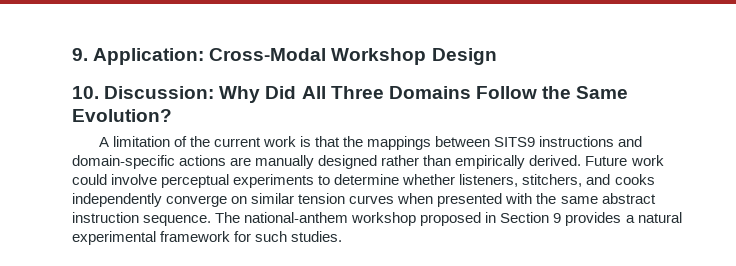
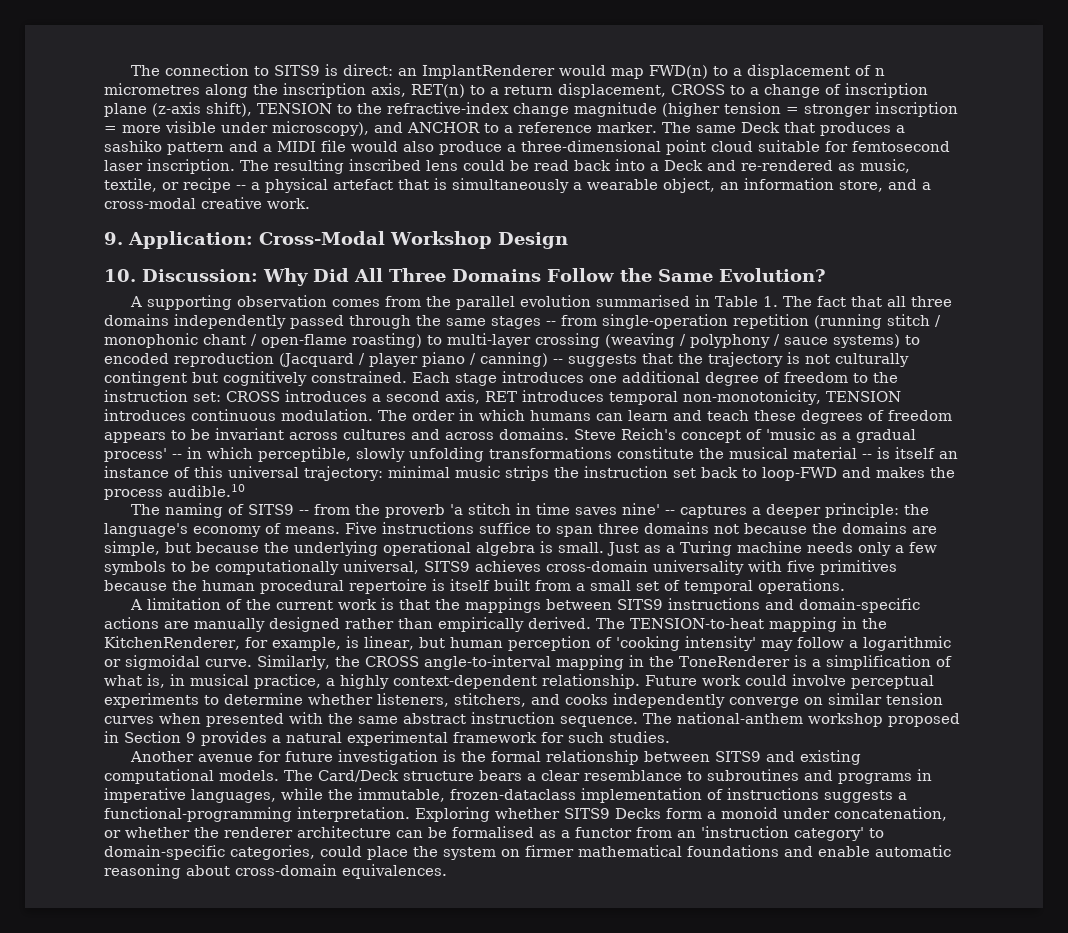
+ The connection to SITS9 is direct: an ImplantRenderer would map FWD(n) to a displacement of n micrometres along the inscription axis, RET(n) to a return displacement, CROSS to a change of inscription plane (z-axis shift), TENSION to the refractive-index change magnitude (higher tension = stronger inscription = more visible under microscopy), and ANCHOR to a reference marker. The same Deck that produces a sashiko pattern and a MIDI file would also produce a three-dimensional point cloud suitable for femtosecond laser inscription. The resulting inscribed lens could be read back into a Deck and re-rendered as music, textile, or recipe -- a physical artefact that is simultaneously a wearable object, an information store, and a cross-modal creative work.
+ A supporting observation comes from the parallel evolution summarised in Table 1. The fact that all three domains independently passed through the same stages -- from single-operation repetition (running stitch / monophonic chant / open-flame roasting) to multi-layer crossing (weaving / polyphony / sauce systems) to encoded reproduction (Jacquard / player piano / canning) -- suggests that the trajectory is not culturally contingent but cognitively constrained. Each stage introduces one additional degree of freedom to the instruction set: CROSS introduces a second axis, RET introduces temporal non-monotonicity, TENSION introduces continuous modulation. The order in which humans can learn and teach these degrees of freedom appears to be invariant across cultures and across domains. Steve Reich's concept of 'music as a gradual process' -- in which perceptible, slowly unfolding transformations constitute the musical material -- is itself an instance of this universal trajectory: minimal music strips the instruction set back to loop-FWD and makes the process audible.10
+ The naming of SITS9 -- from the proverb 'a stitch in time saves nine' -- captures a deeper principle: the language's economy of means. Five instructions suffice to span three domains not because the domains are simple, but because the underlying operational algebra is small. Just as a Turing machine needs only a few symbols to be computationally universal, SITS9 achieves cross-domain universality with five primitives because the human procedural repertoire is itself built from a small set of temporal operations.
+ The TENSION-to-heat mapping in the KitchenRenderer, for example, is linear, but human perception of 'cooking intensity' may follow a logarithmic or sigmoidal curve. Similarly, the CROSS angle-to-interval mapping in the ToneRenderer is a simplification of what is, in musical practice, a highly context-dependent relationship.
+ Another avenue for future investigation is the formal relationship between SITS9 and existing computational models. The Card/Deck structure bears a clear resemblance to subroutines and programs in imperative languages, while the immutable, frozen-dataclass implementation of instructions suggests a functional-programming interpretation. Exploring whether SITS9 Decks form a monoid under concatenation, or whether the renderer architecture can be formalised as a functor from an 'instruction category' to domain-specific categories, could place the system on firmer mathematical foundations and enable automatic reasoning about cross-domain equivalences.

